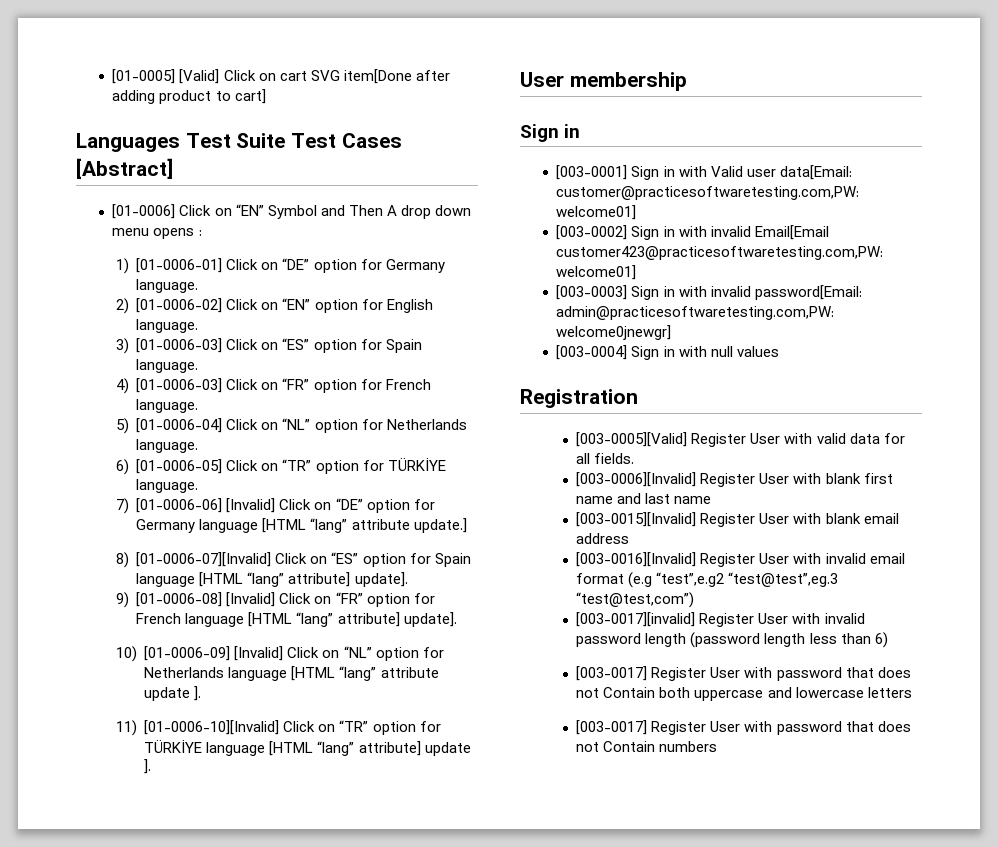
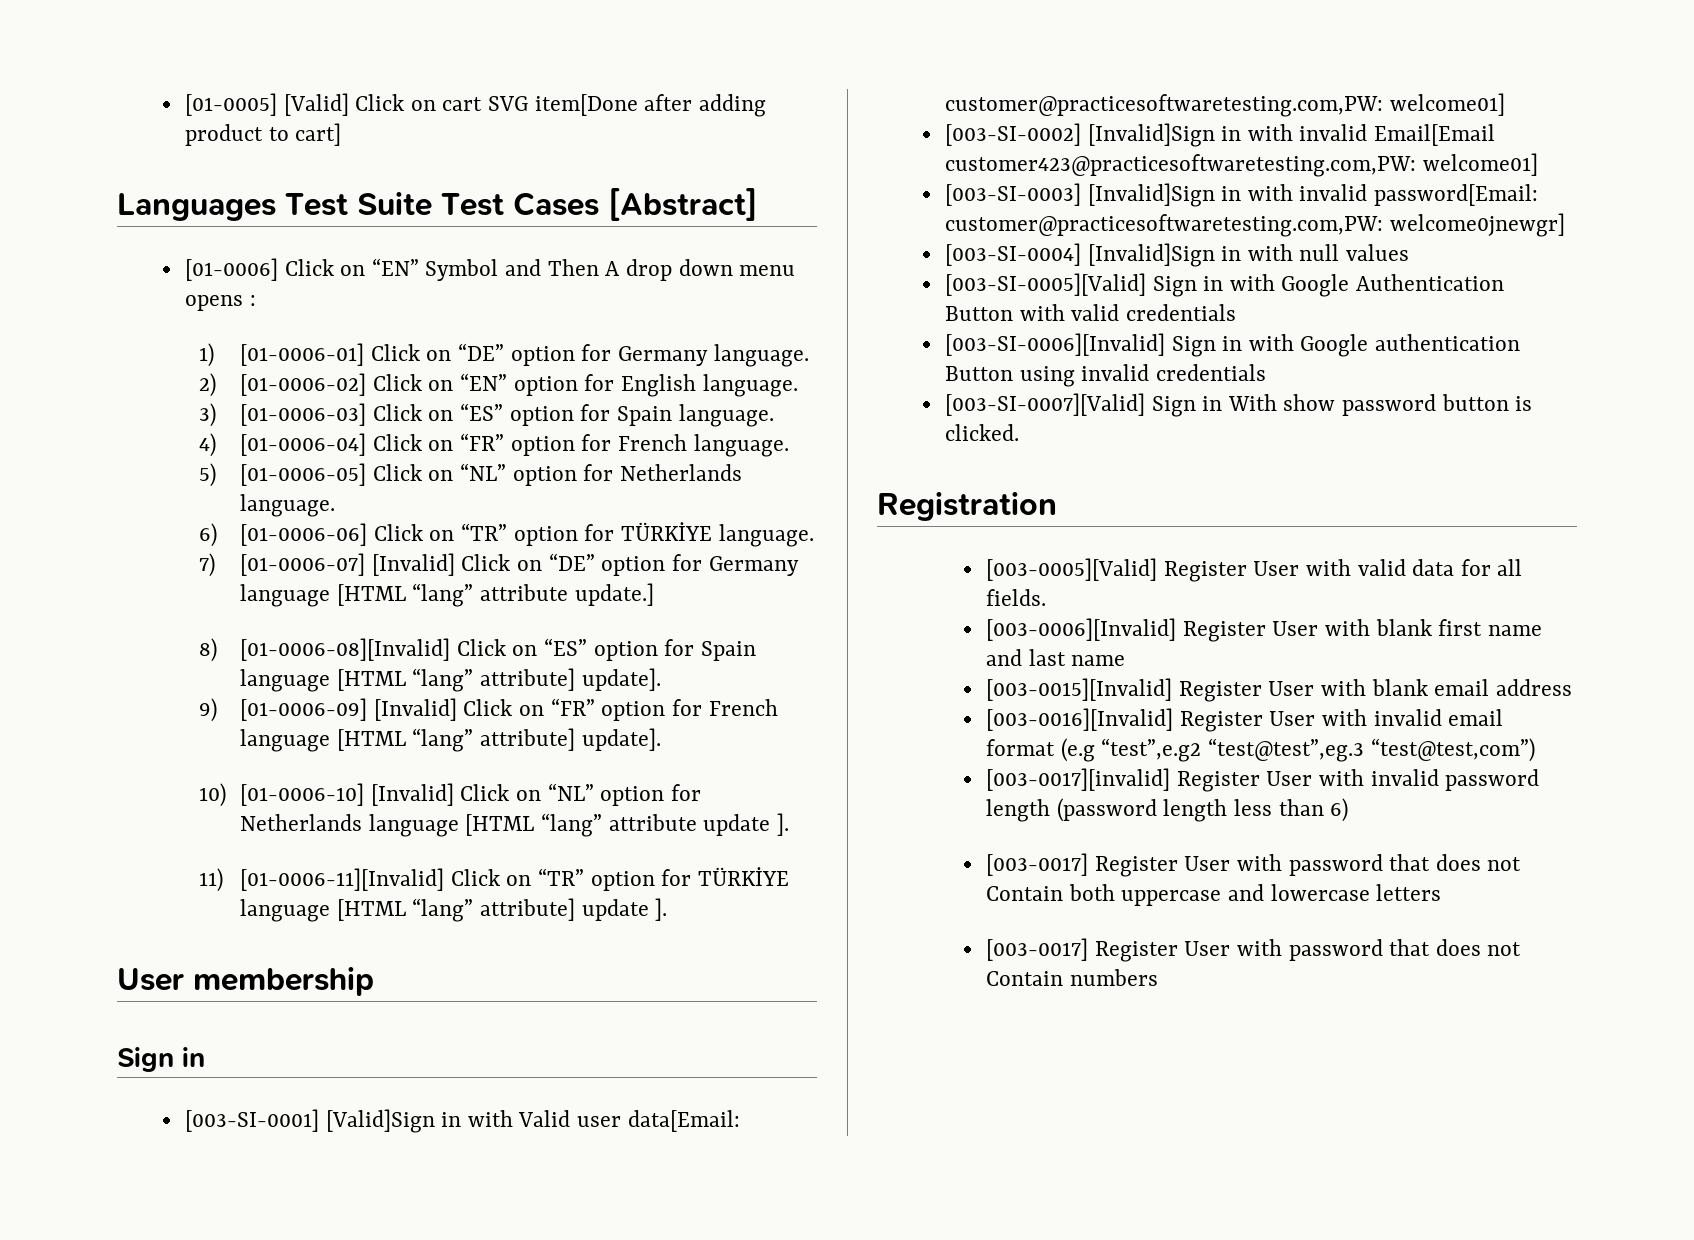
- 4) [01-0006-03] Click on “FR” option for French language.
+ 4) [01-0006-04] Click on “FR” option for French language.
- 5) [01-0006-04] Click on “NL” option for Netherlands language.
+ 5) [01-0006-05] Click on “NL” option for Netherlands language.
- 6) [01-0006-05] Click on “TR” option for TÜRKİYE language.
+ 6) [01-0006-06] Click on “TR” option for TÜRKİYE language.
- 7) [01-0006-06] [Invalid] Click on “DE” option for Germany language [HTML “lang” attribute update.]
+ 7) [01-0006-07] [Invalid] Click on “DE” option for Germany language [HTML “lang” attribute update.]
- 8) [01-0006-07][Invalid] Click on “ES” option for Spain language [HTML “lang” attribute] update].
+ 8) [01-0006-08][Invalid] Click on “ES” option for Spain language [HTML “lang” attribute] update].
- 9) [01-0006-08] [Invalid] Click on “FR” option for French language [HTML “lang” attribute] update].
+ 9) [01-0006-09] [Invalid] Click on “FR” option for French language [HTML “lang” attribute] update].
- 10) [01-0006-09] [Invalid] Click on “NL” option for Netherlands language [HTML “lang” attribute update ].
+ 10) [01-0006-10] [Invalid] Click on “NL” option for Netherlands language [HTML “lang” attribute update ].
- 11) [01-0006-10][Invalid] Click on “TR” option for TÜRKİYE language [HTML “lang” attribute] update ].
+ 11) [01-0006-11][Invalid] Click on “TR” option for TÜRKİYE language [HTML “lang” attribute] update ].
- [003-0001] Sign in with Valid user data[Email: customer@practicesoftwaretesting.com,PW: welcome01]
+ [003-SI-0001] [Valid]Sign in with Valid user data[Email: customer@practicesoftwaretesting.com,PW: welcome01]
- [003-0002] Sign in with invalid Email[Email customer423@practicesoftwaretesting.com,PW: welcome01]
+ [003-SI-0002] [Invalid]Sign in with invalid Email[Email customer423@practicesoftwaretesting.com,PW: welcome01]
- [003-0003] Sign in with invalid password[Email: admin@practicesoftwaretesting.com,PW: welcome0jnewgr]
+ [003-SI-0003] [Invalid]Sign in with invalid password[Email: customer@practicesoftwaretesting.com,PW: welcome0jnewgr]
- [003-0004] Sign in with null values
+ [003-SI-0004] [Invalid]Sign in with null values
+ [003-SI-0005][Valid] Sign in with Google Authentication Button with valid credentials
+ [003-SI-0006][Invalid] Sign in with Google authentication Button using invalid credentials
+ [003-SI-0007][Valid] Sign in With show password button is clicked.

